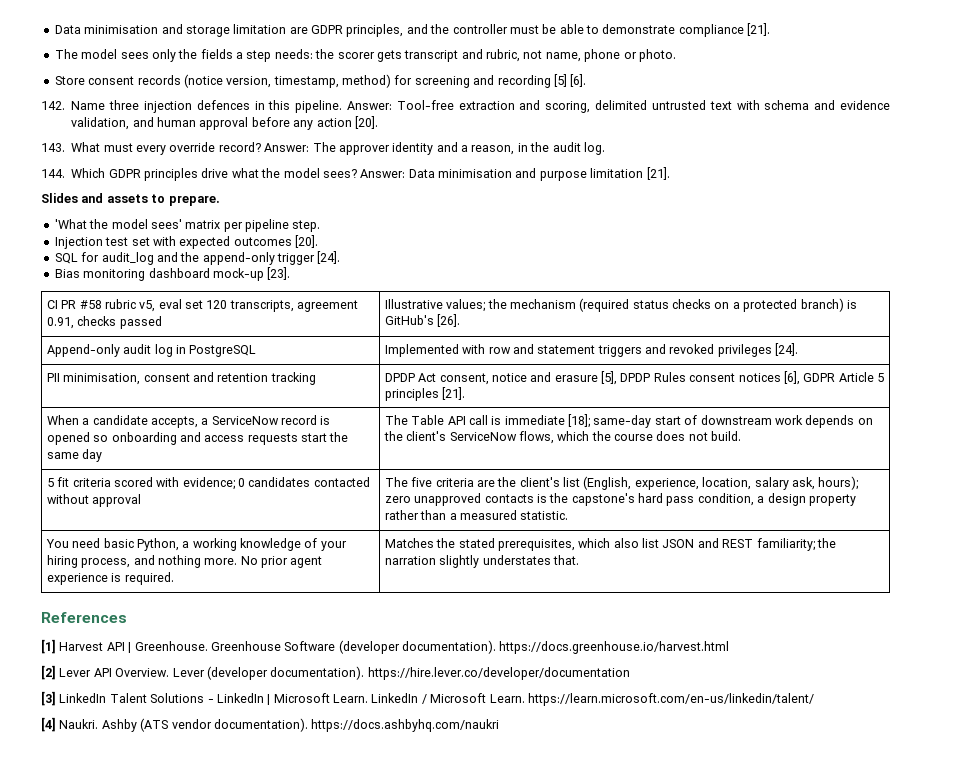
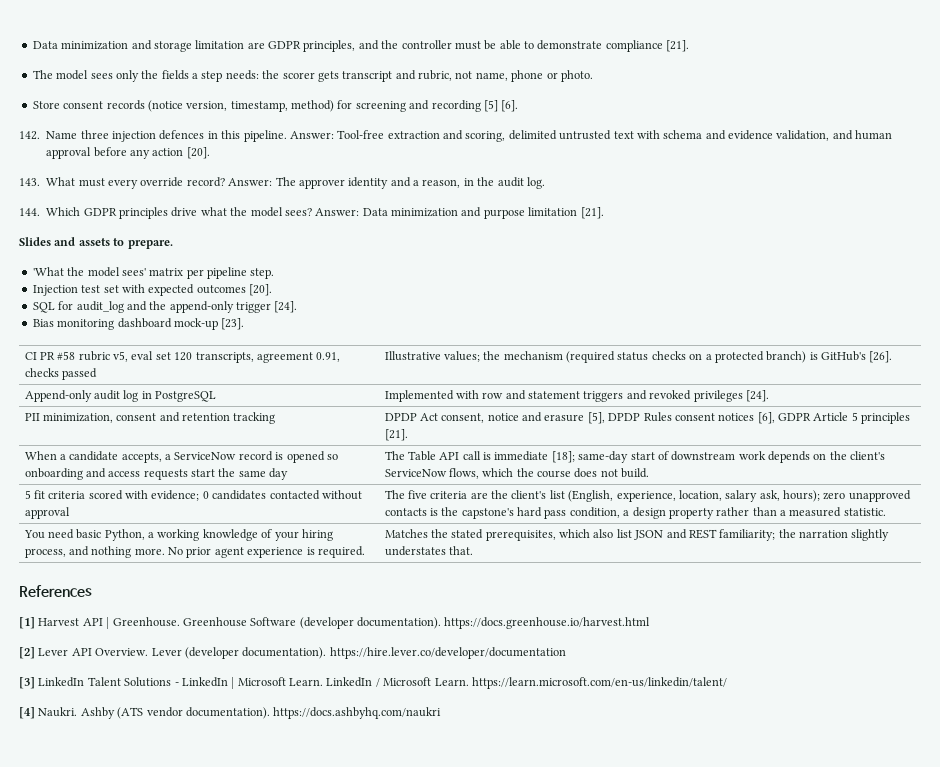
- Data minimisation and storage limitation are GDPR principles, and the controller must be able to demonstrate compliance [21].
+ Data minimization and storage limitation are GDPR principles, and the controller must be able to demonstrate compliance [21].
- Answer: Data minimisation and purpose limitation [21].
+ Answer: Data minimization and purpose limitation [21].
- PII minimisation, consent and retention tracking | DPDP Act consent, notice and erasure [5], DPDP Rules consent notices [6], GDPR Article 5 principles [21].
+ PII minimization, consent and retention tracking | DPDP Act consent, notice and erasure [5], DPDP Rules consent notices [6], GDPR Article 5 principles [21].

